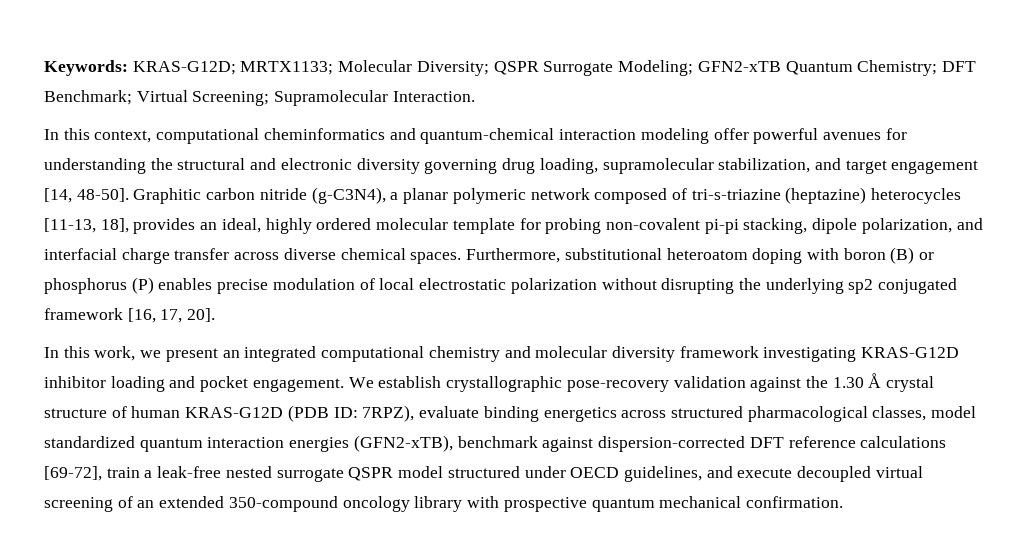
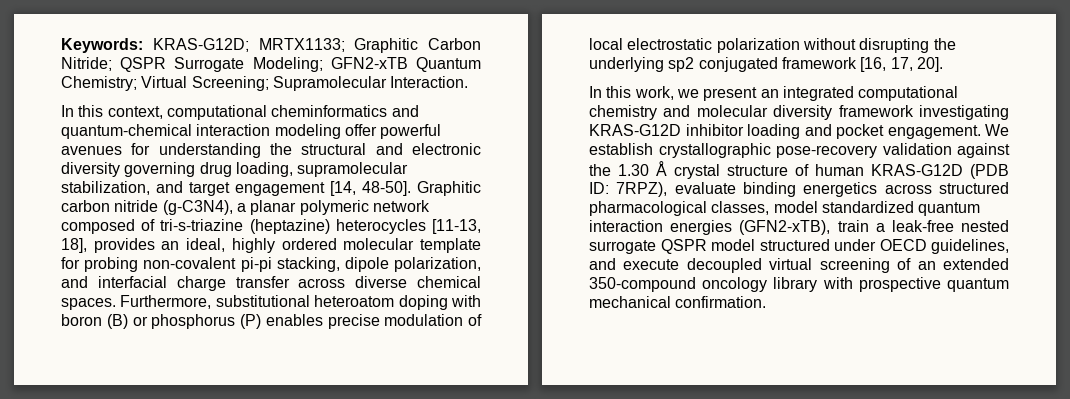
- Keywords: KRAS-G12D; MRTX1133; Molecular Diversity; QSPR Surrogate Modeling; GFN2-xTB Quantum Chemistry; DFT Benchmark; Virtual Screening; Supramolecular Interaction.
+ Keywords: KRAS-G12D; MRTX1133; Graphitic Carbon Nitride; QSPR Surrogate Modeling; GFN2-xTB Quantum Chemistry; Virtual Screening; Supramolecular Interaction.
- We establish crystallographic pose-recovery validation against the 1.30 Å crystal structure of human KRAS-G12D (PDB ID: 7RPZ), evaluate binding energetics across structured pharmacological classes, model standardized quantum interaction energies (GFN2-xTB), benchmark against dispersion-corrected DFT reference calculations [69-72], train a leak-free nested surrogate QSPR model structured under OECD guidelines, and execute decoupled virtual screening of an extended 350-compound oncology library with prospective quantum mechanical confirmation.
+ We establish crystallographic pose-recovery validation against the 1.30 Å crystal structure of human KRAS-G12D (PDB ID: 7RPZ), evaluate binding energetics across structured pharmacological classes, model standardized quantum interaction energies (GFN2-xTB), train a leak-free nested surrogate QSPR model structured under OECD guidelines, and execute decoupled virtual screening of an extended 350-compound oncology library with prospective quantum mechanical confirmation.

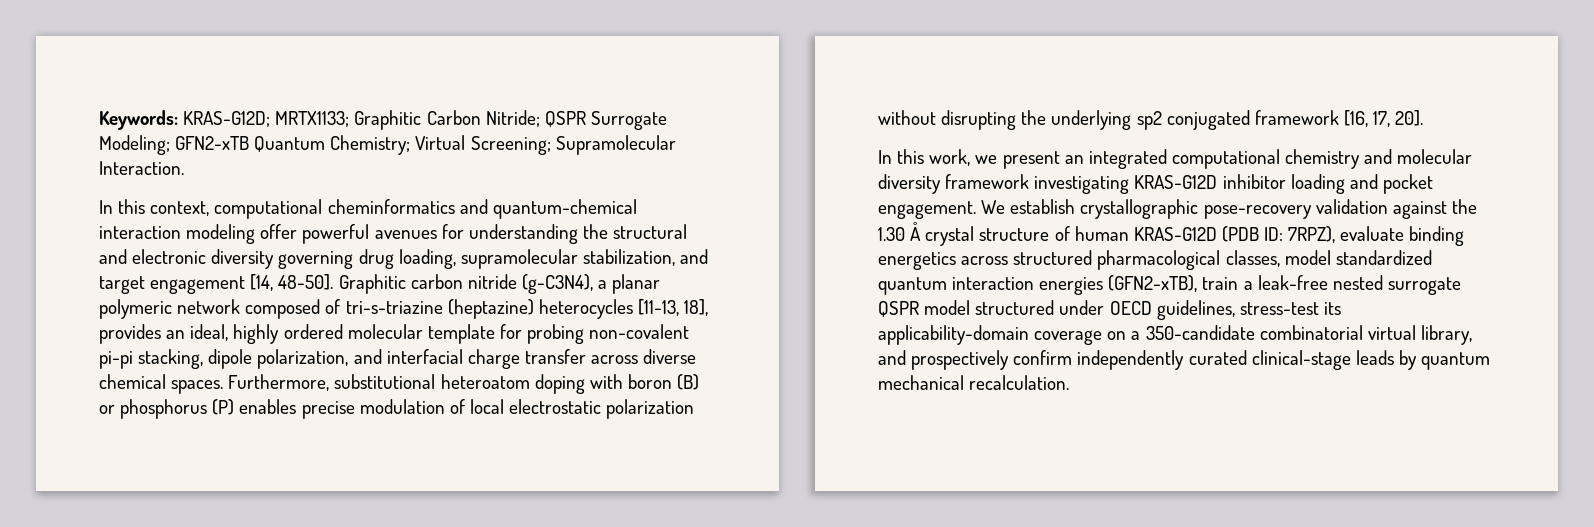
- We establish crystallographic pose-recovery validation against the 1.30 Å crystal structure of human KRAS-G12D (PDB ID: 7RPZ), evaluate binding energetics across structured pharmacological classes, model standardized quantum interaction energies (GFN2-xTB), train a leak-free nested surrogate QSPR model structured under OECD guidelines, and execute decoupled virtual screening of an extended 350-compound oncology library with prospective quantum mechanical confirmation.
+ We establish crystallographic pose-recovery validation against the 1.30 Å crystal structure of human KRAS-G12D (PDB ID: 7RPZ), evaluate binding energetics across structured pharmacological classes, model standardized quantum interaction energies (GFN2-xTB), train a leak-free nested surrogate QSPR model structured under OECD guidelines, stress-test its applicability-domain coverage on a 350-candidate combinatorial virtual library, and prospectively confirm independently curated clinical-stage leads by quantum mechanical recalculation.

